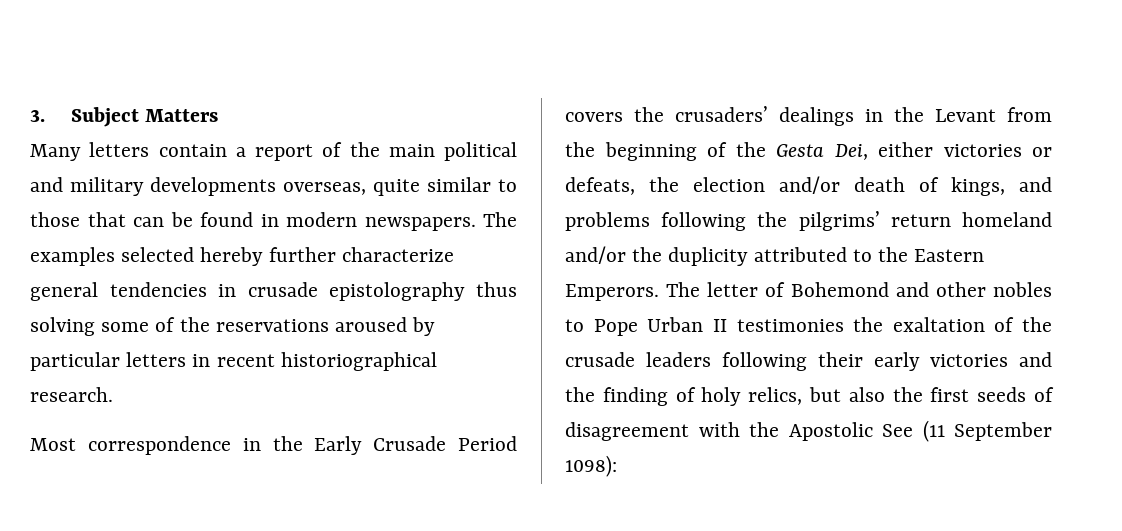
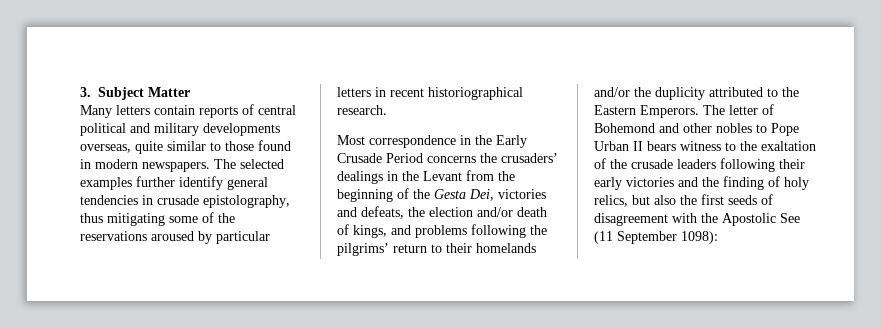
- 3. Subject Matters
+ 3. Subject Matter
- Many letters contain a report of the main political and military developments overseas, quite similar to those that can be found in modern newspapers.
+ Many letters contain reports of central political and military developments overseas, quite similar to those found in modern newspapers.
- The examples selected hereby further characterize general tendencies in crusade epistolography thus solving some of the reservations aroused by particular letters in recent historiographical research.
+ The selected examples further identify general tendencies in crusade epistolography, thus mitigating some of the reservations aroused by particular letters in recent historiographical research.
- Most correspondence in the Early Crusade Period covers the crusaders’ dealings in the Levant from the beginning of the Gesta Dei, either victories or defeats, the election and/or death of kings, and problems following the pilgrims’ return homeland and/or the duplicity attributed to the Eastern Emperors.
+ Most correspondence in the Early Crusade Period concerns the crusaders’ dealings in the Levant from the beginning of the Gesta Dei, victories and defeats, the election and/or death of kings, and problems following the pilgrims’ return to their homelands and/or the duplicity attributed to the Eastern Emperors.
- The letter of Bohemond and other nobles to Pope Urban II testimonies the exaltation of the crusade leaders following their early victories and the finding of holy relics, but also the first seeds of disagreement with the Apostolic See (11 September 1098):
+ The letter of Bohemond and other nobles to Pope Urban II bears witness to the exaltation of the crusade leaders following their early victories and the finding of holy relics, but also the first seeds of disagreement with the Apostolic See (11 September 1098):

